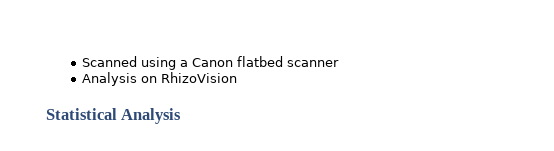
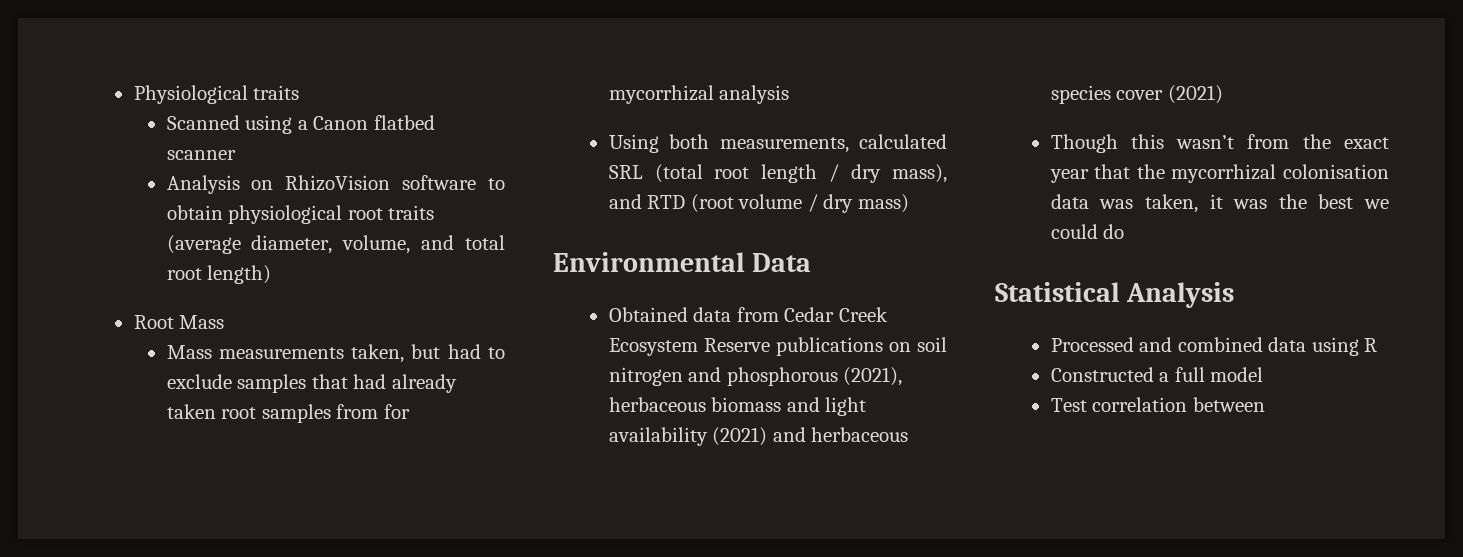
+ Physiological traits
- Analysis on RhizoVision
+ Analysis on RhizoVision software to obtain physiological root traits (average diameter, volume, and total root length)
+ Root Mass
+ Mass measurements taken, but had to exclude samples that had already taken root samples from for mycorrhizal analysis
+ Using both measurements, calculated SRL (total root length / dry mass), and RTD (root volume / dry mass)
+ Environmental Data
+ Obtained data from Cedar Creek Ecosystem Reserve publications on soil nitrogen and phosphorous (2021), herbaceous biomass and light availability (2021) and herbaceous species cover (2021)
+ Though this wasn’t from the exact year that the mycorrhizal colonisation data was taken, it was the best we could do
  Statistical Analysis
+ Processed and combined data using R
+ Constructed a full model
+ Test correlation between

